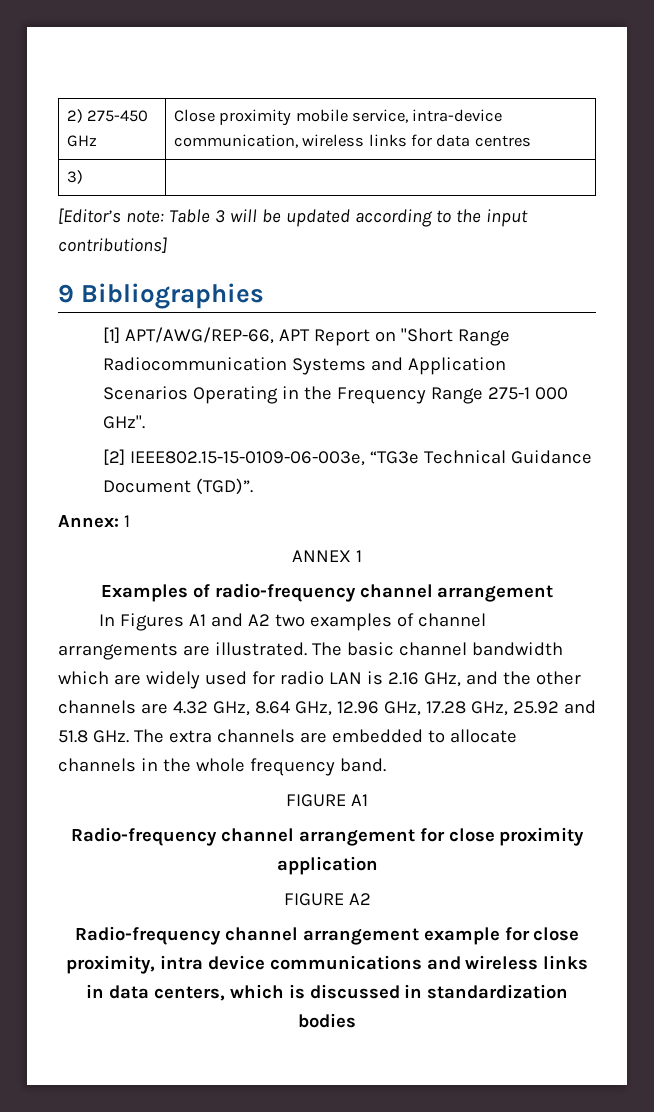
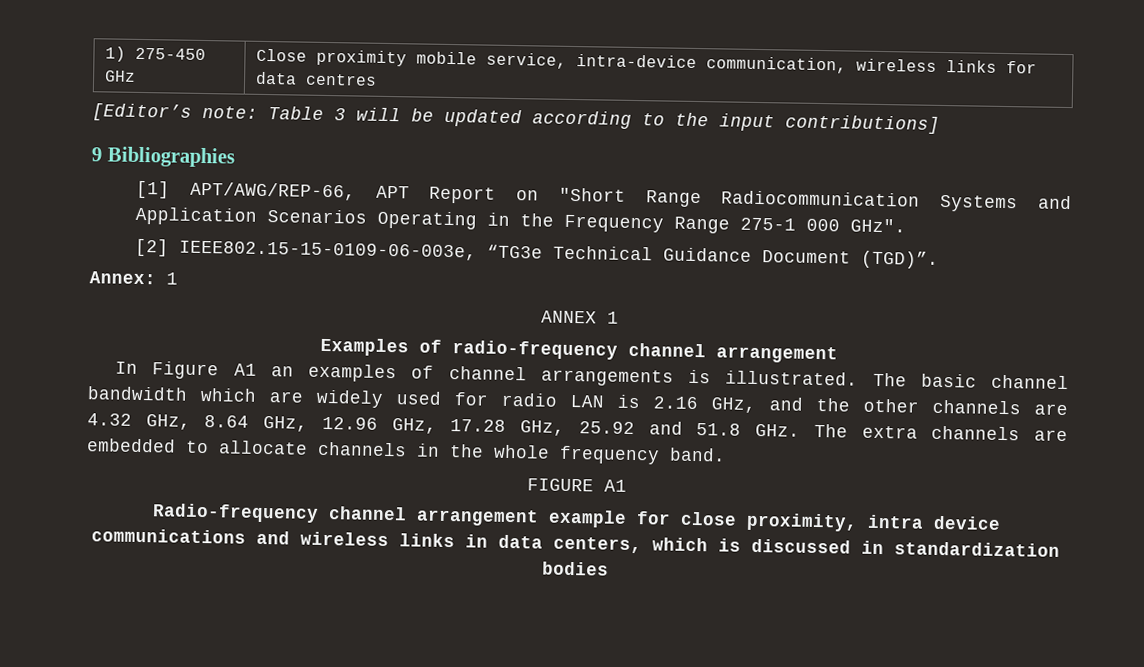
- 2) 275-450 GHz | Close proximity mobile service, intra-device communication, wireless links for data centres
+ 1) 275-450 GHz | Close proximity mobile service, intra-device communication, wireless links for data centres
- 3) |
- In Figures A1 and A2 two examples of channel arrangements are illustrated.
+ In Figure A1 an examples of channel arrangements is illustrated.
- Radio-frequency channel arrangement for close proximity application
- FIGURE A2

